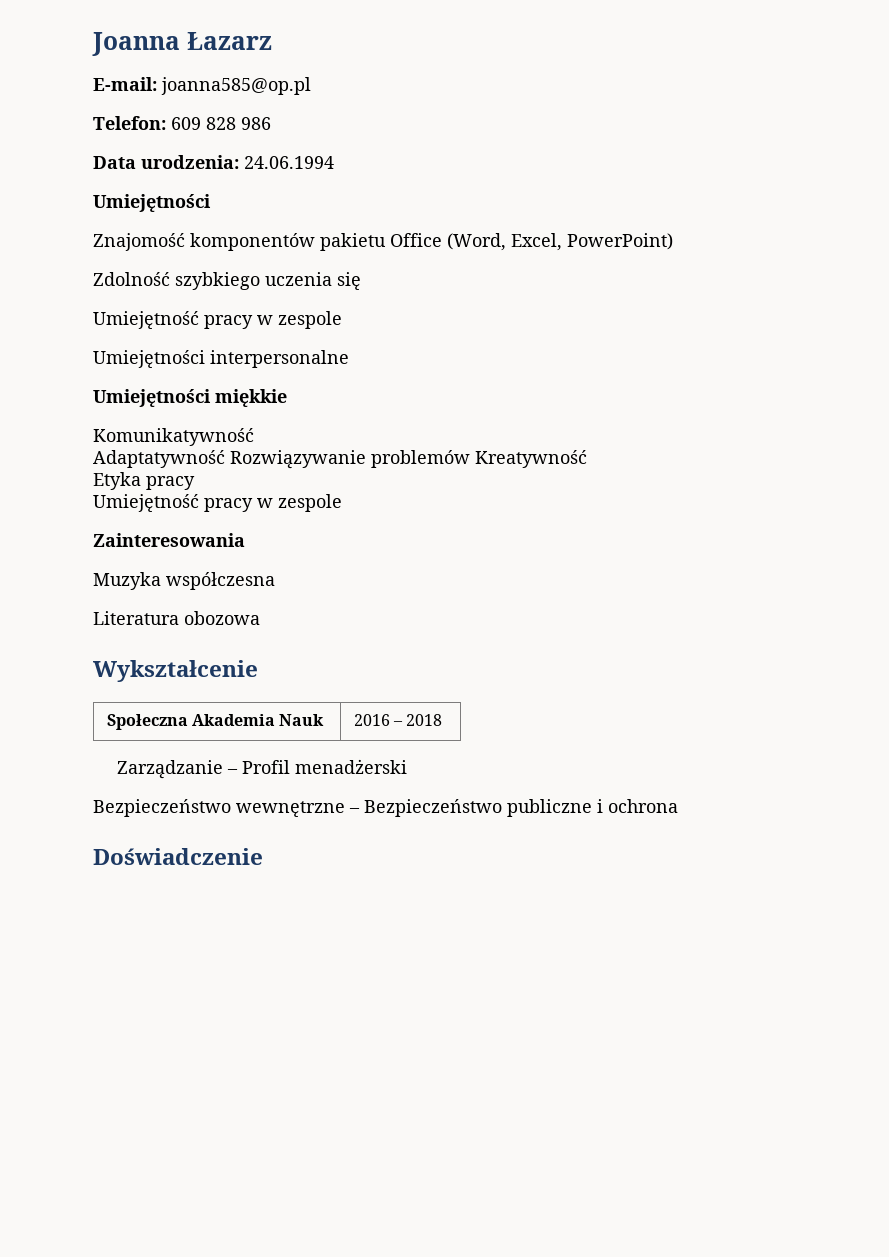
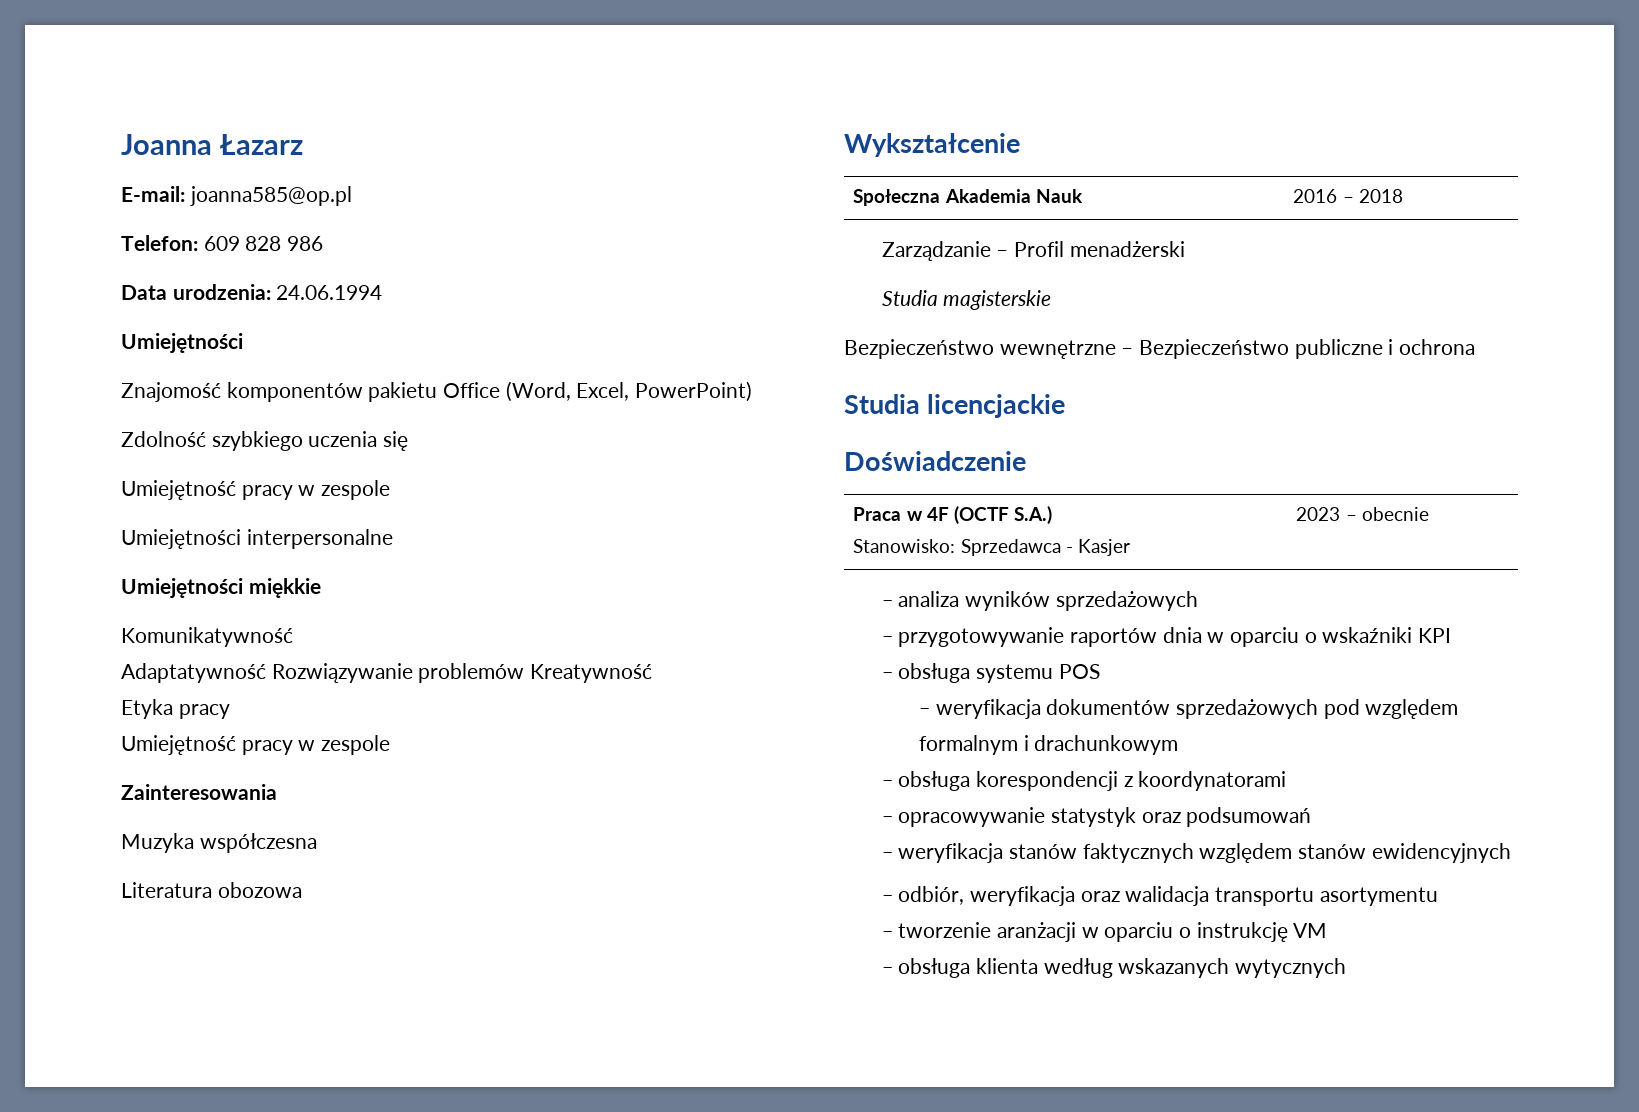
+ Studia magisterskie
+ Studia licencjackie
+ Praca w 4F (OCTF S.A.)
+ Stanowisko: Sprzedawca - Kasjer | 2023 – obecnie
+ ‒ analiza wyników sprzedażowych
+ ‒ przygotowywanie raportów dnia w oparciu o wskaźniki KPI
+ ‒ obsługa systemu POS
+ ‒ weryfikacja dokumentów sprzedażowych pod względem formalnym i drachunkowym
+ ‒ obsługa korespondencji z koordynatorami
+ ‒ opracowywanie statystyk oraz podsumowań
+ ‒ weryfikacja stanów faktycznych względem stanów ewidencyjnych
+ ‒ odbiór, weryfikacja oraz walidacja transportu asortymentu
+ ‒ tworzenie aranżacji w oparciu o instrukcję VM
+ ‒ obsługa klienta według wskazanych wytycznych

